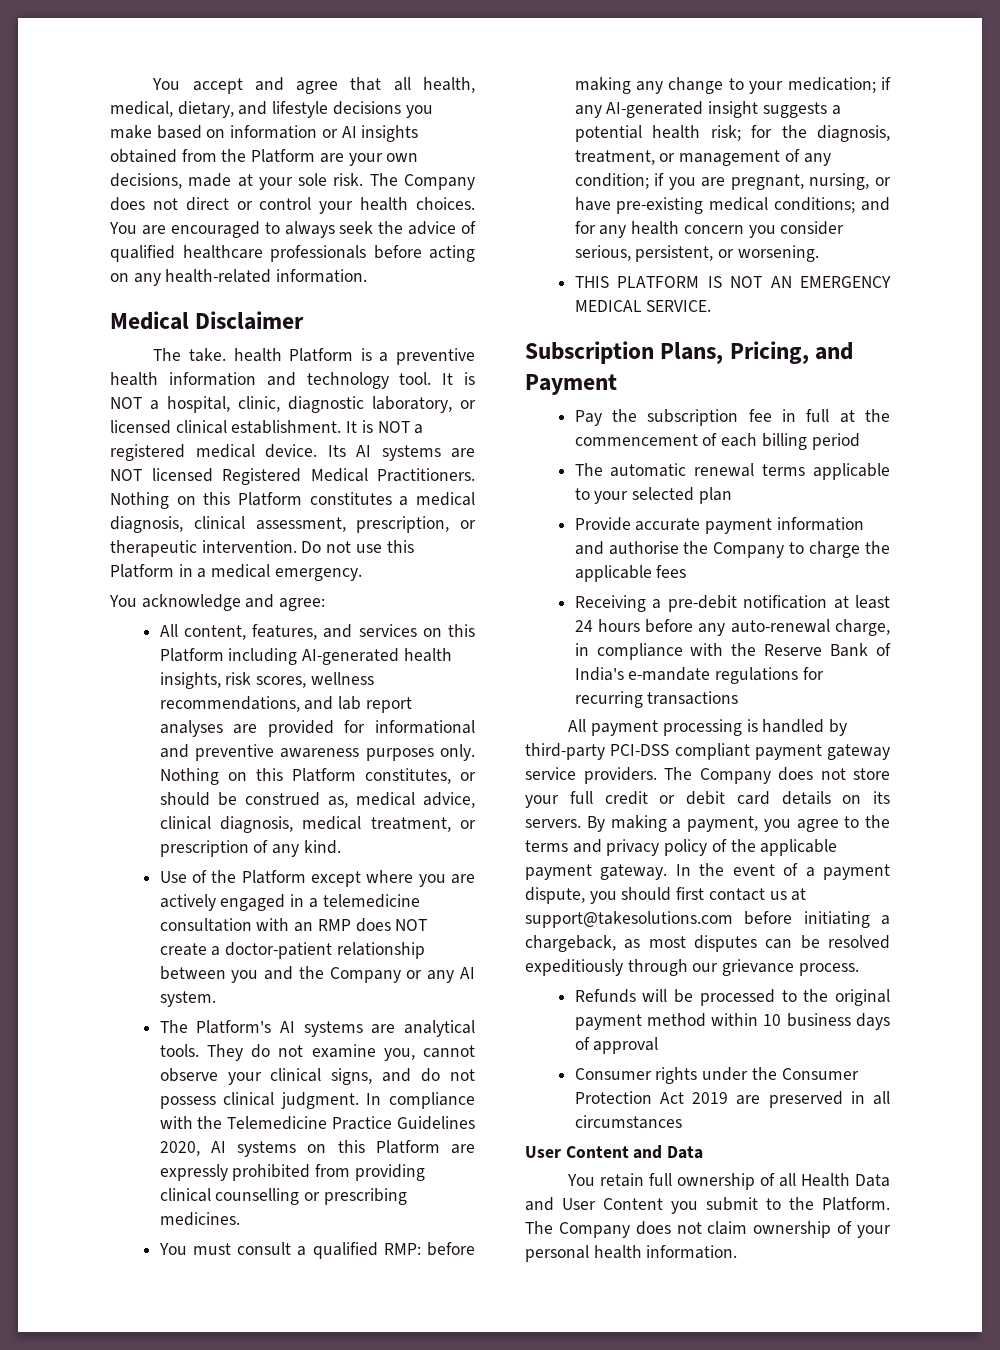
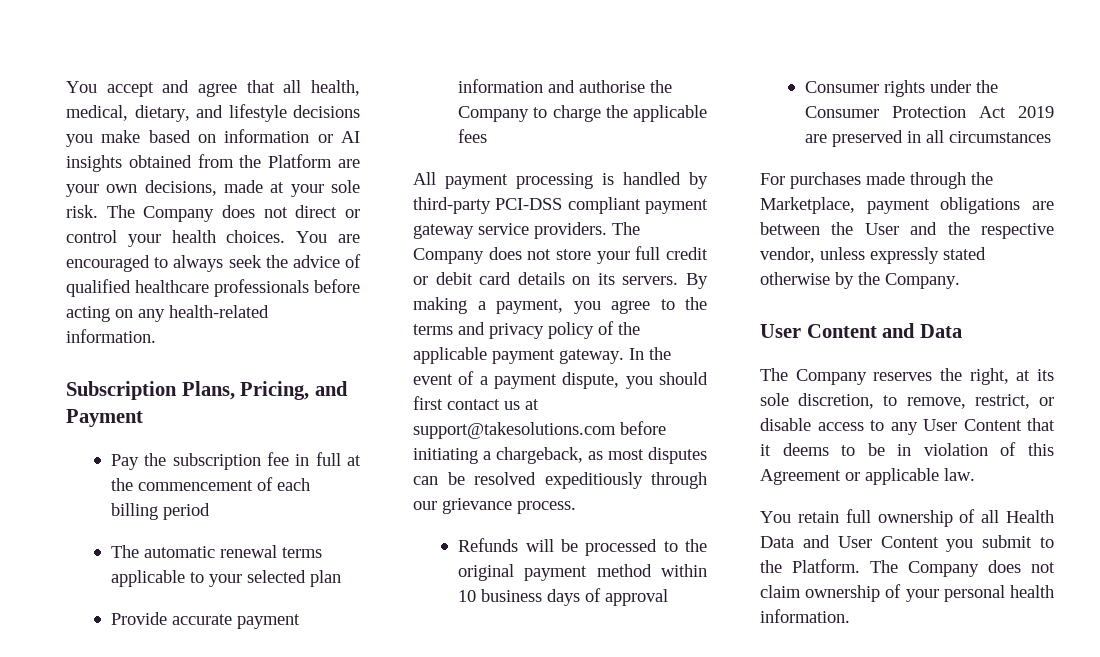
- Medical Disclaimer
- The take. health Platform is a preventive health information and technology tool. It is NOT a hospital, clinic, diagnostic laboratory, or licensed clinical establishment. It is NOT a registered medical device. Its AI systems are NOT licensed Registered Medical Practitioners. Nothing on this Platform constitutes a medical diagnosis, clinical assessment, prescription, or therapeutic intervention. Do not use this Platform in a medical emergency.
- You acknowledge and agree:
- All content, features, and services on this Platform including AI-generated health insights, risk scores, wellness recommendations, and lab report analyses are provided for informational and preventive awareness purposes only. Nothing on this Platform constitutes, or should be construed as, medical advice, clinical diagnosis, medical treatment, or prescription of any kind.
- Use of the Platform except where you are actively engaged in a telemedicine consultation with an RMP does NOT create a doctor-patient relationship between you and the Company or any AI system.
- The Platform's AI systems are analytical tools. They do not examine you, cannot observe your clinical signs, and do not possess clinical judgment. In compliance with the Telemedicine Practice Guidelines 2020, AI systems on this Platform are expressly prohibited from providing clinical counselling or prescribing medicines.
- You must consult a qualified RMP: before making any change to your medication; if any AI-generated insight suggests a potential health risk; for the diagnosis, treatment, or management of any condition; if you are pregnant, nursing, or have pre-existing medical conditions; and for any health concern you consider serious, persistent, or worsening.
- THIS PLATFORM IS NOT AN EMERGENCY MEDICAL SERVICE.
- Receiving a pre-debit notification at least 24 hours before any auto-renewal charge, in compliance with the Reserve Bank of India's e-mandate regulations for recurring transactions
+ For purchases made through the Marketplace, payment obligations are between the User and the respective vendor, unless expressly stated otherwise by the Company.
  User Content and Data
+ The Company reserves the right, at its sole discretion, to remove, restrict, or disable access to any User Content that it deems to be in violation of this Agreement or applicable law.

